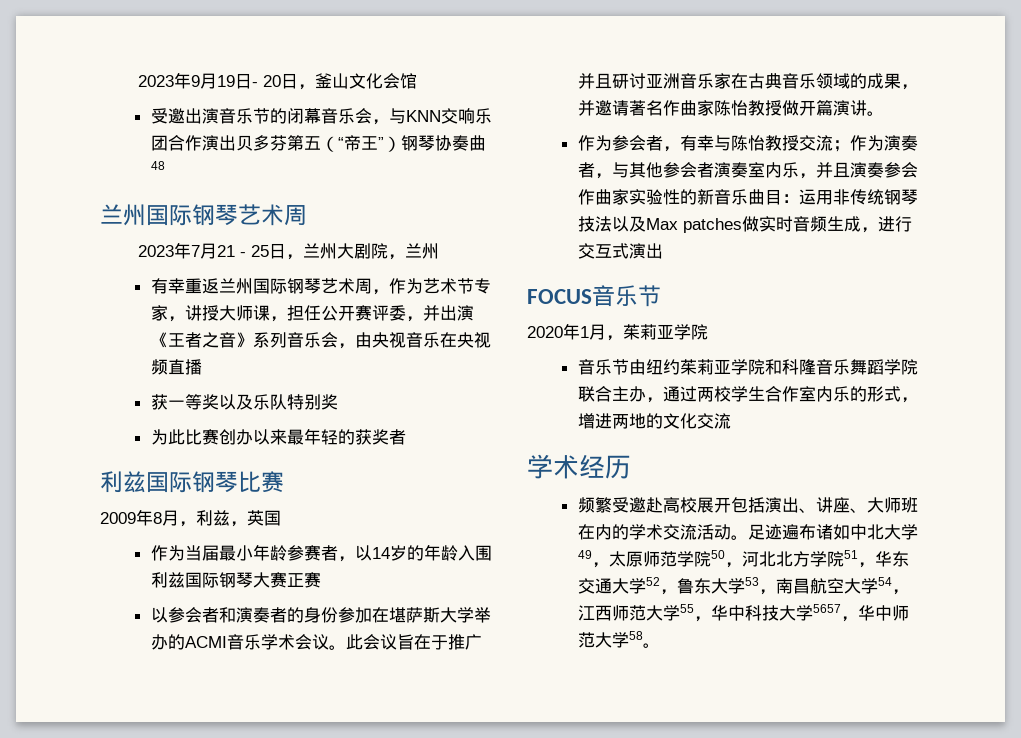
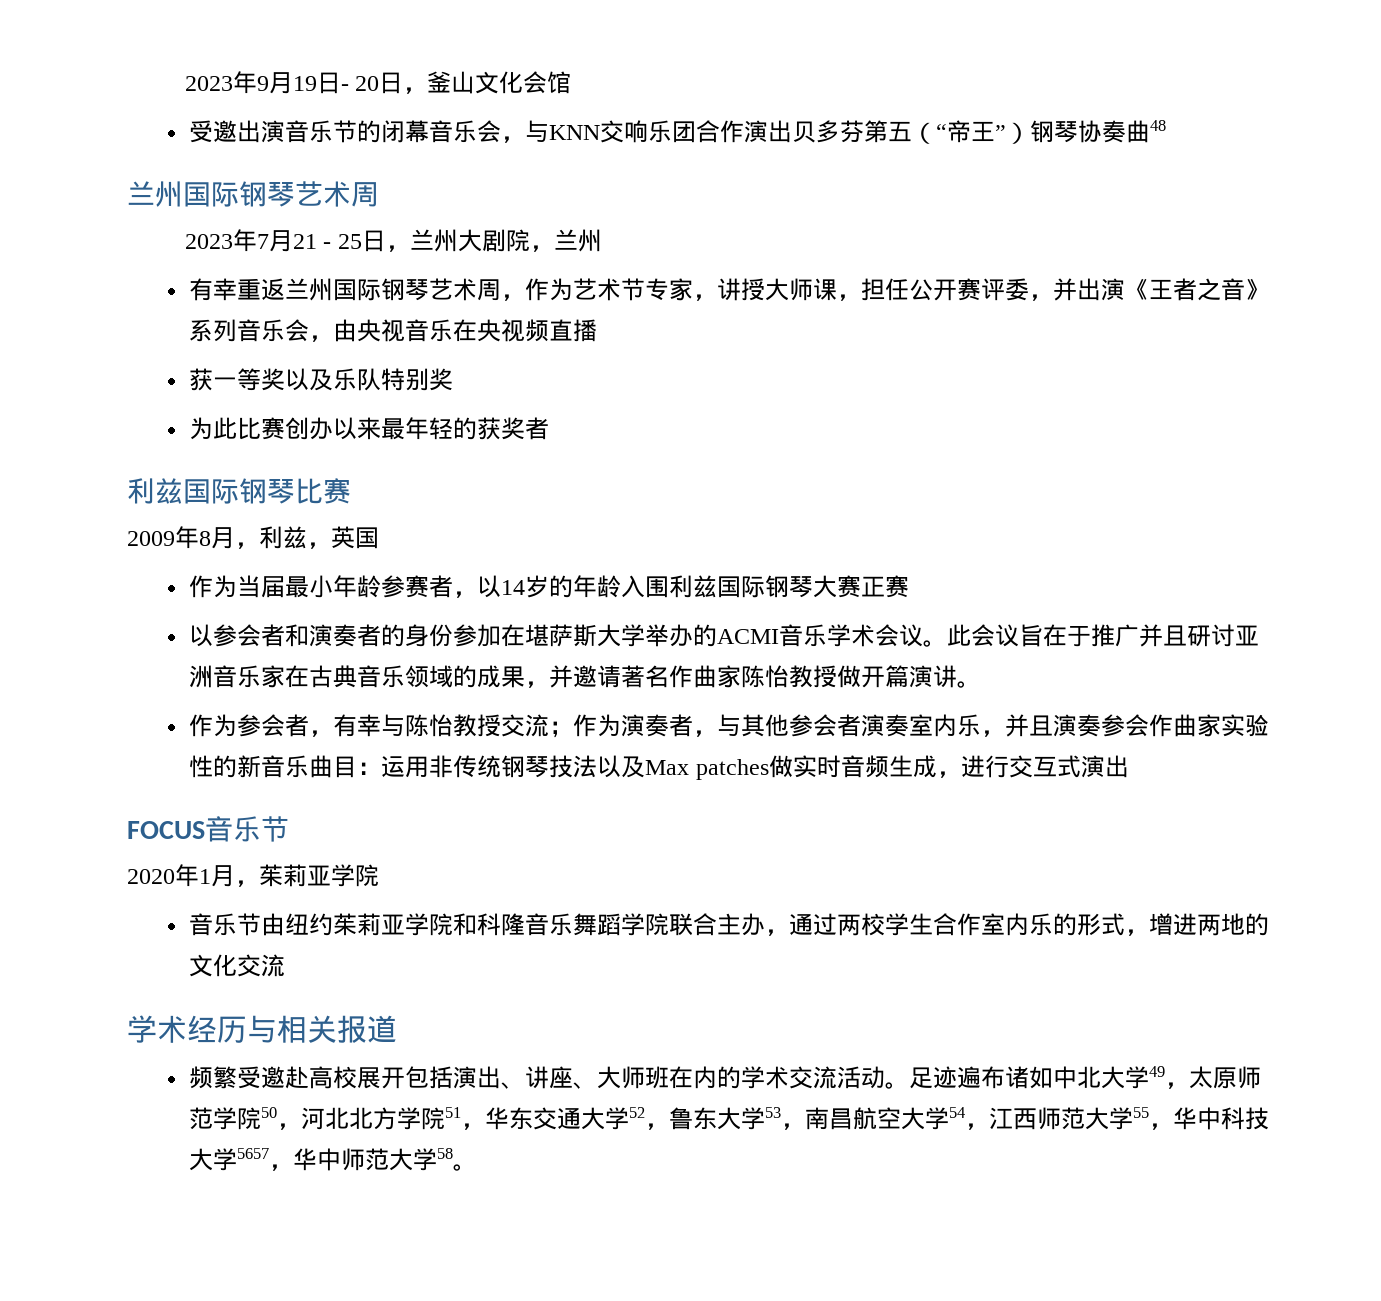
- 学术经历
+ 学术经历与相关报道

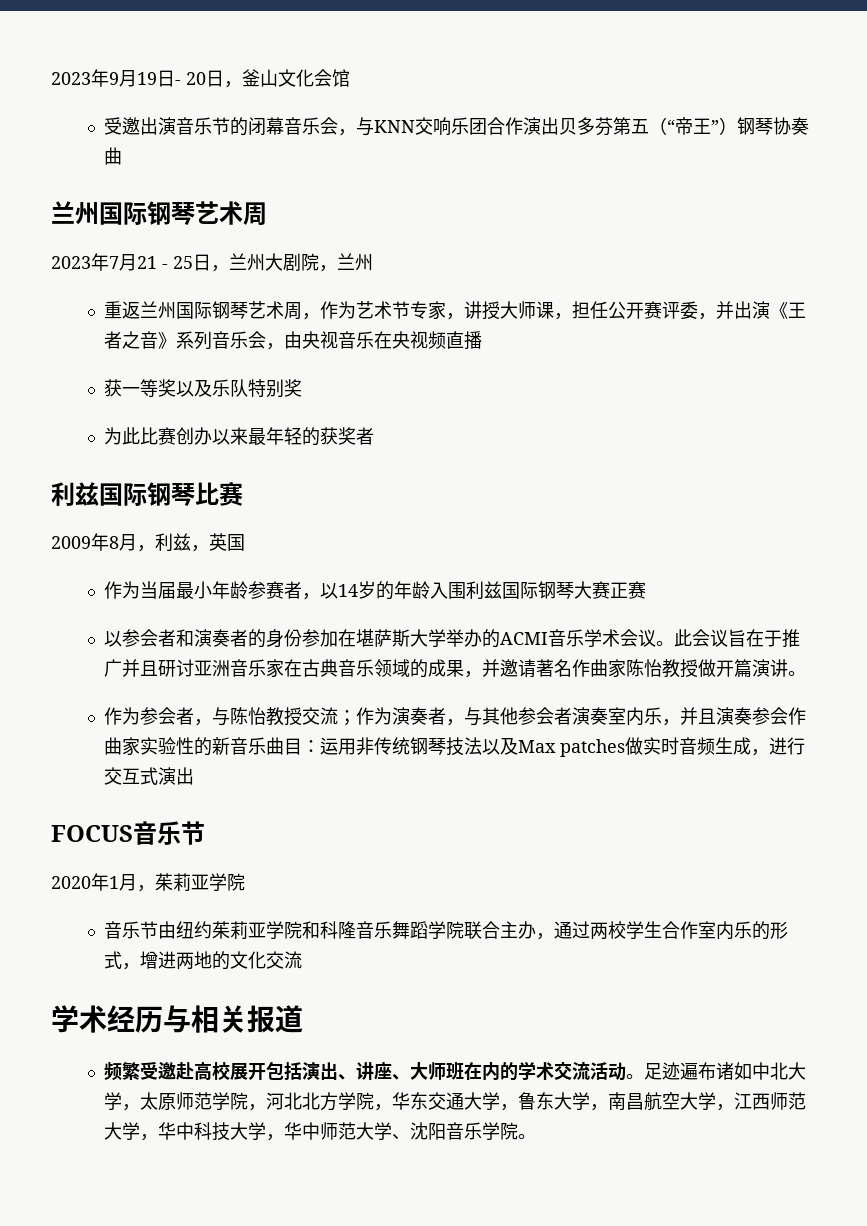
- 受邀出演音乐节的闭幕音乐会，与KNN交响乐团合作演出贝多芬第五（“帝王”）钢琴协奏曲48
+ 受邀出演音乐节的闭幕音乐会，与KNN交响乐团合作演出贝多芬第五（“帝王”）钢琴协奏曲
- 有幸重返兰州国际钢琴艺术周，作为艺术节专家，讲授大师课，担任公开赛评委，并出演《王者之音》系列音乐会，由央视音乐在央视频直播
+ 重返兰州国际钢琴艺术周，作为艺术节专家，讲授大师课，担任公开赛评委，并出演《王者之音》系列音乐会，由央视音乐在央视频直播
- 作为参会者，有幸与陈怡教授交流；作为演奏者，与其他参会者演奏室内乐，并且演奏参会作曲家实验性的新音乐曲目：运用非传统钢琴技法以及Max patches做实时音频生成，进行交互式演出
+ 作为参会者，与陈怡教授交流；作为演奏者，与其他参会者演奏室内乐，并且演奏参会作曲家实验性的新音乐曲目：运用非传统钢琴技法以及Max patches做实时音频生成，进行交互式演出
- 足迹遍布诸如中北大学49，太原师范学院50，河北北方学院51，华东交通大学52，鲁东大学53，南昌航空大学54，江西师范大学55，华中科技大学5657，华中师范大学58。
+ 足迹遍布诸如中北大学，太原师范学院，河北北方学院，华东交通大学，鲁东大学，南昌航空大学，江西师范大学，华中科技大学，华中师范大学、沈阳音乐学院。

